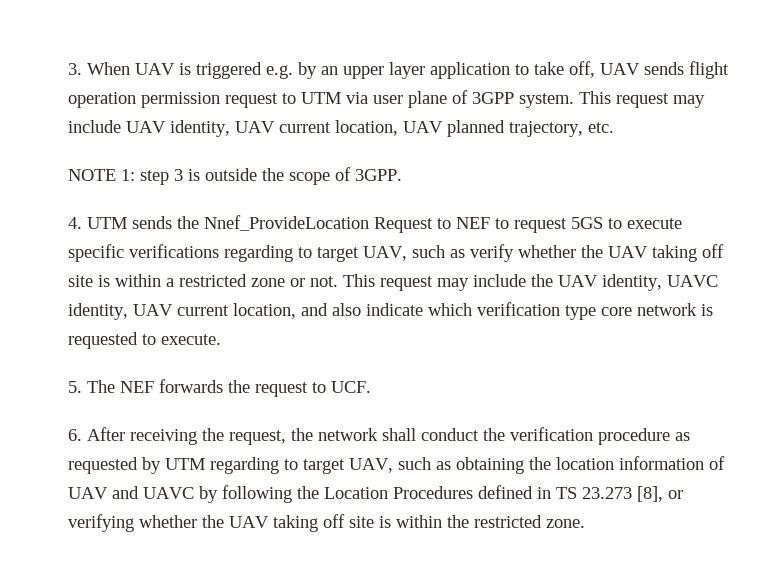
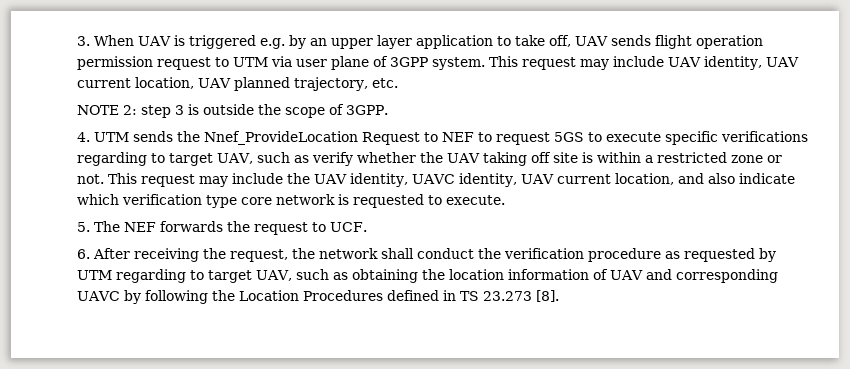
- NOTE 1: step 3 is outside the scope of 3GPP.
+ NOTE 2: step 3 is outside the scope of 3GPP.
- 6. After receiving the request, the network shall conduct the verification procedure as requested by UTM regarding to target UAV, such as obtaining the location information of UAV and UAVC by following the Location Procedures defined in TS 23.273 [8], or verifying whether the UAV taking off site is within the restricted zone.
+ 6. After receiving the request, the network shall conduct the verification procedure as requested by UTM regarding to target UAV, such as obtaining the location information of UAV and corresponding UAVC by following the Location Procedures defined in TS 23.273 [8].

